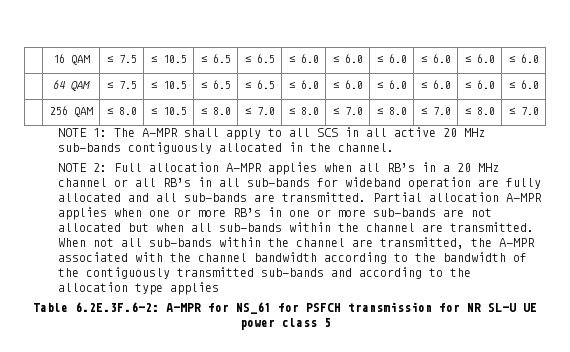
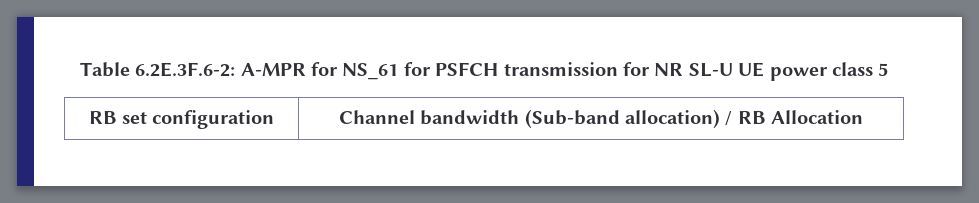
- | 16 QAM | ≤ 7.5 | ≤ 10.5 | ≤ 6.5 | ≤ 6.5 | ≤ 6.0 | ≤ 6.0 | ≤ 6.0 | ≤ 6.0 | ≤ 6.0 | ≤ 6.0
- | 64 QAM | ≤ 7.5 | ≤ 10.5 | ≤ 6.5 | ≤ 6.5 | ≤ 6.0 | ≤ 6.0 | ≤ 6.0 | ≤ 6.0 | ≤ 6.0 | ≤ 6.0
- | 256 QAM | ≤ 8.0 | ≤ 10.5 | ≤ 8.0 | ≤ 7.0 | ≤ 8.0 | ≤ 7.0 | ≤ 8.0 | ≤ 7.0 | ≤ 8.0 | ≤ 7.0
- NOTE 1: The A-MPR shall apply to all SCS in all active 20 MHz sub-bands contiguously allocated in the channel.
- NOTE 2: Full allocation A-MPR applies when all RB’s in a 20 MHz channel or all RB’s in all sub-bands for wideband operation are fully allocated and all sub-bands are transmitted. Partial allocation A-MPR applies when one or more RB’s in one or more sub-bands are not allocated but when all sub-bands within the channel are transmitted. When not all sub-bands within the channel are transmitted, the A-MPR associated with the channel bandwidth according to the bandwidth of the contiguously transmitted sub-bands and according to the allocation type applies
+ RB set configuration | Channel bandwidth (Sub-band allocation) / RB Allocation

